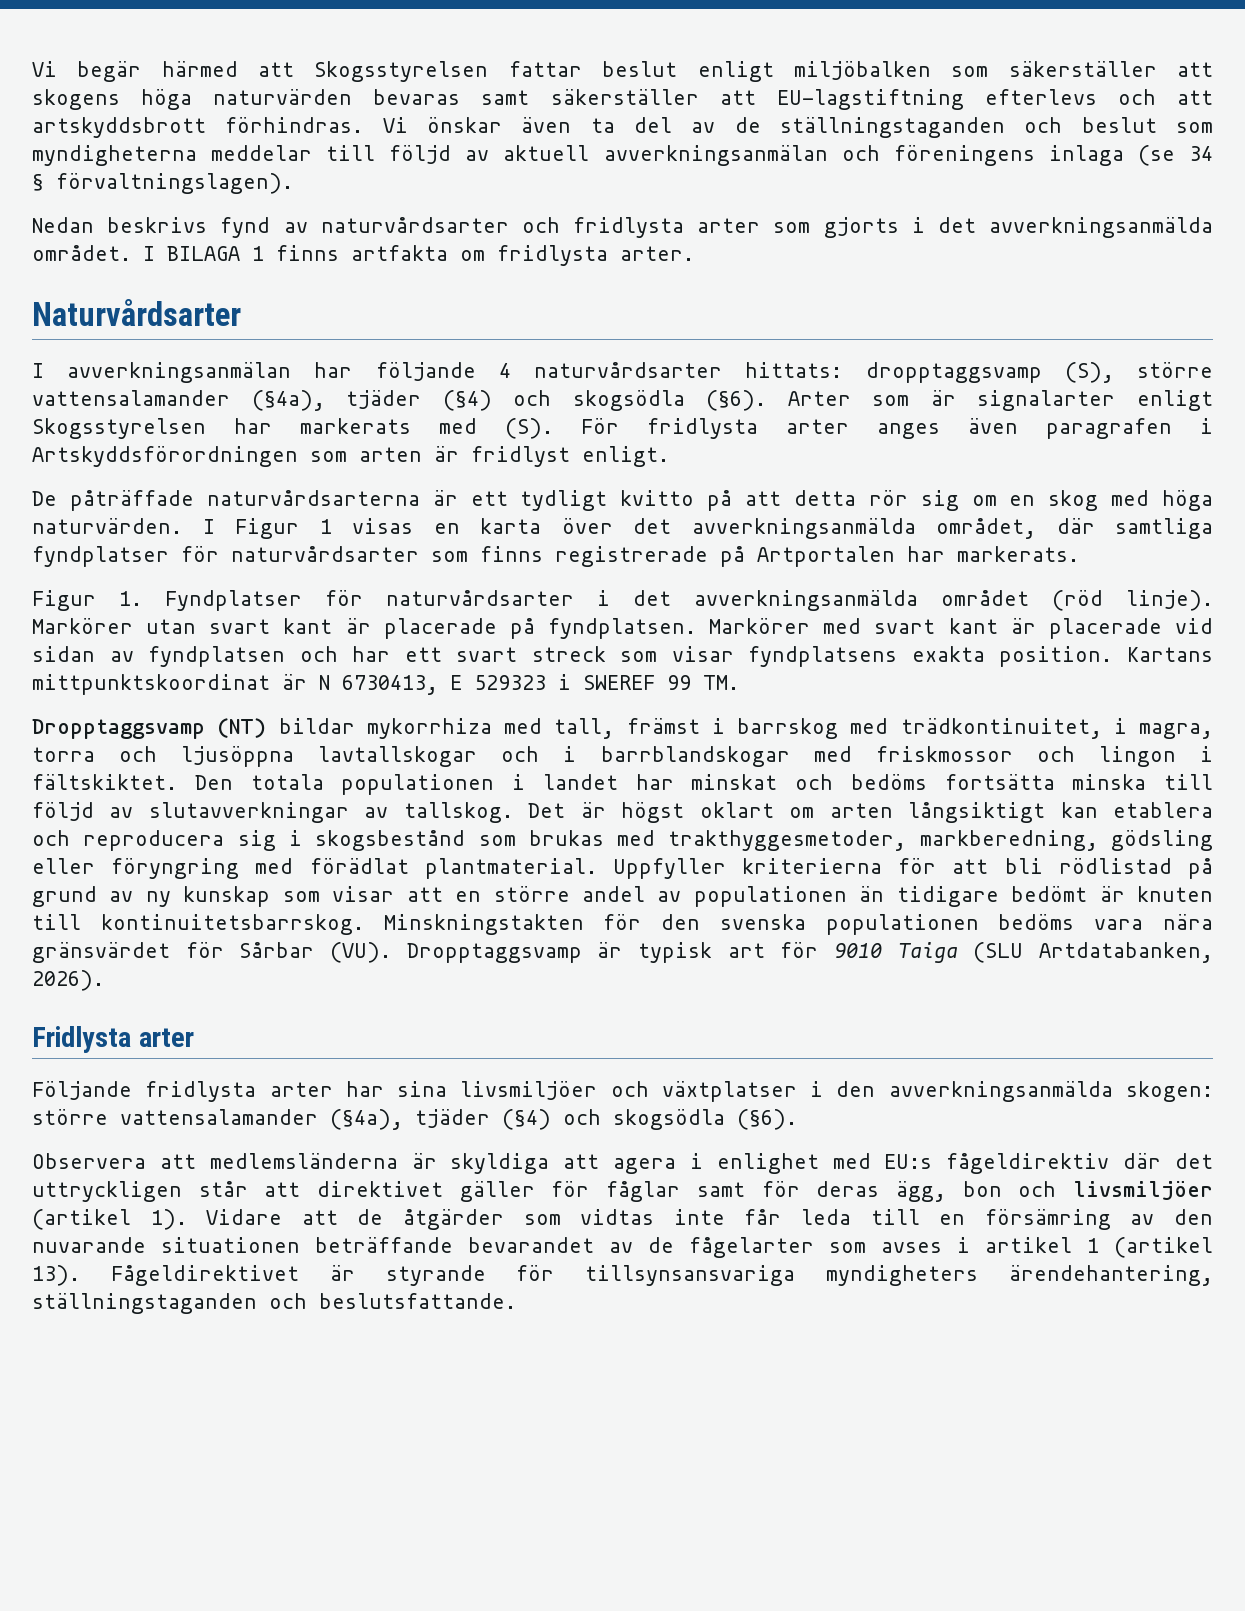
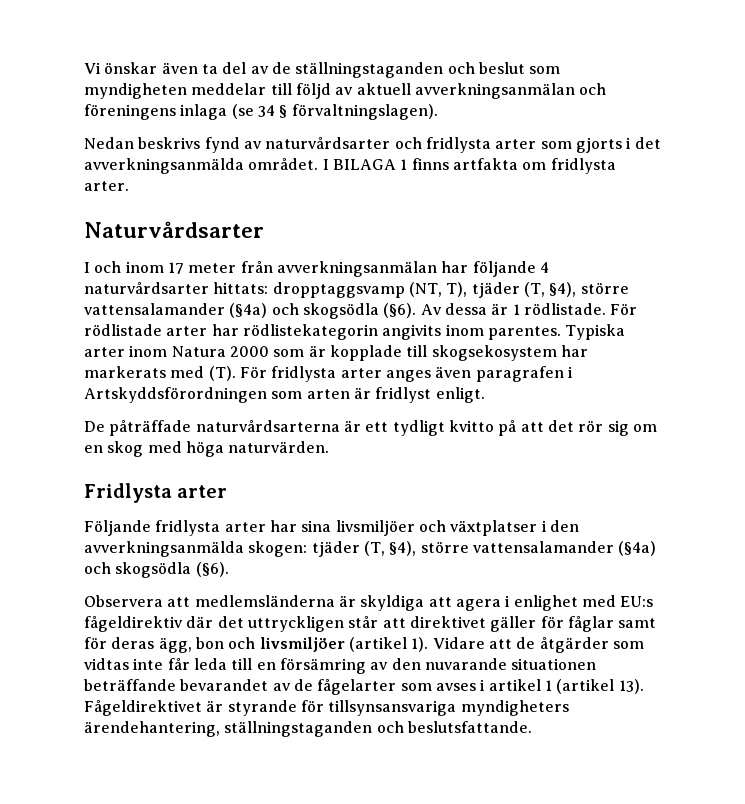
- Vi begär härmed att Skogsstyrelsen fattar beslut enligt miljöbalken som säkerställer att skogens höga naturvärden bevaras samt säkerställer att EU-lagstiftning efterlevs och att artskyddsbrott förhindras. Vi önskar även ta del av de ställningstaganden och beslut som myndigheterna meddelar till följd av aktuell avverkningsanmälan och föreningens inlaga (se 34 § förvaltningslagen).
+ Vi önskar även ta del av de ställningstaganden och beslut som myndigheten meddelar till följd av aktuell avverkningsanmälan och föreningens inlaga (se 34 § förvaltningslagen).
- I avverkningsanmälan har följande 4 naturvårdsarter hittats: dropptaggsvamp (S), större vattensalamander (§4a), tjäder (§4) och skogsödla (§6). Arter som är signalarter enligt Skogsstyrelsen har markerats med (S). För fridlysta arter anges även paragrafen i Artskyddsförordningen som arten är fridlyst enligt.
+ I och inom 17 meter från avverkningsanmälan har följande 4 naturvårdsarter hittats: dropptaggsvamp (NT, T), tjäder (T, §4), större vattensalamander (§4a) och skogsödla (§6). Av dessa är 1 rödlistade. För rödlistade arter har rödlistekategorin angivits inom parentes. Typiska arter inom Natura 2000 som är kopplade till skogsekosystem har markerats med (T). För fridlysta arter anges även paragrafen i Artskyddsförordningen som arten är fridlyst enligt.
- De påträffade naturvårdsarterna är ett tydligt kvitto på att detta rör sig om en skog med höga naturvärden. I Figur 1 visas en karta över det avverkningsanmälda området, där samtliga fyndplatser för naturvårdsarter som finns registrerade på Artportalen har markerats.
- Figur 1. Fyndplatser för naturvårdsarter i det avverkningsanmälda området (röd linje). Markörer utan svart kant är placerade på fyndplatsen. Markörer med svart kant är placerade vid sidan av fyndplatsen och har ett svart streck som visar fyndplatsens exakta position. Kartans mittpunktskoordinat är N 6730413, E 529323 i SWEREF 99 TM.
- Dropptaggsvamp (NT) bildar mykorrhiza med tall, främst i barrskog med trädkontinuitet, i magra, torra och ljusöppna lavtallskogar och i barrblandskogar med friskmossor och lingon i fältskiktet. Den totala populationen i landet har minskat och bedöms fortsätta minska till följd av slutavverkningar av tallskog. Det är högst oklart om arten långsiktigt kan etablera och reproducera sig i skogsbestånd som brukas med trakthyggesmetoder, markberedning, gödsling eller föryngring med förädlat plantmaterial. Uppfyller kriterierna för att bli rödlistad på grund av ny kunskap som visar att en större andel av populationen än tidigare bedömt är knuten till kontinuitetsbarrskog. Minskningstakten för den svenska populationen bedöms vara nära gränsvärdet för Sårbar (VU). Dropptaggsvamp är typisk art för 9010 Taiga (SLU Artdatabanken, 2026).
+ De påträffade naturvårdsarterna är ett tydligt kvitto på att det rör sig om en skog med höga naturvärden.
- Följande fridlysta arter har sina livsmiljöer och växtplatser i den avverkningsanmälda skogen: större vattensalamander (§4a), tjäder (§4) och skogsödla (§6).
+ Följande fridlysta arter har sina livsmiljöer och växtplatser i den avverkningsanmälda skogen: tjäder (T, §4), större vattensalamander (§4a) och skogsödla (§6).

